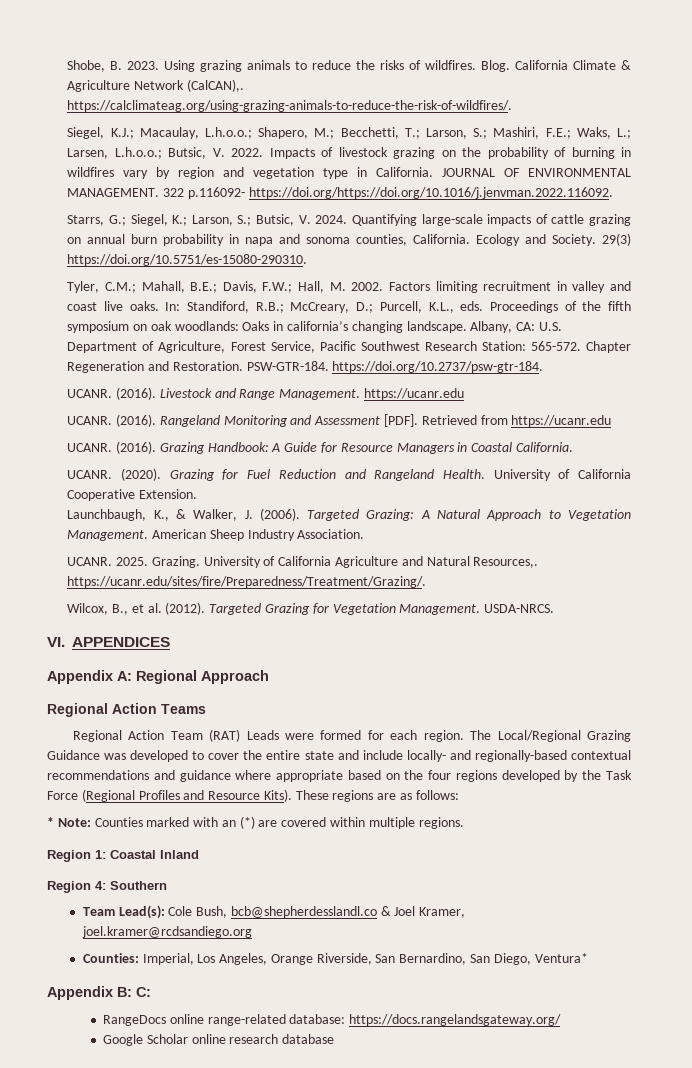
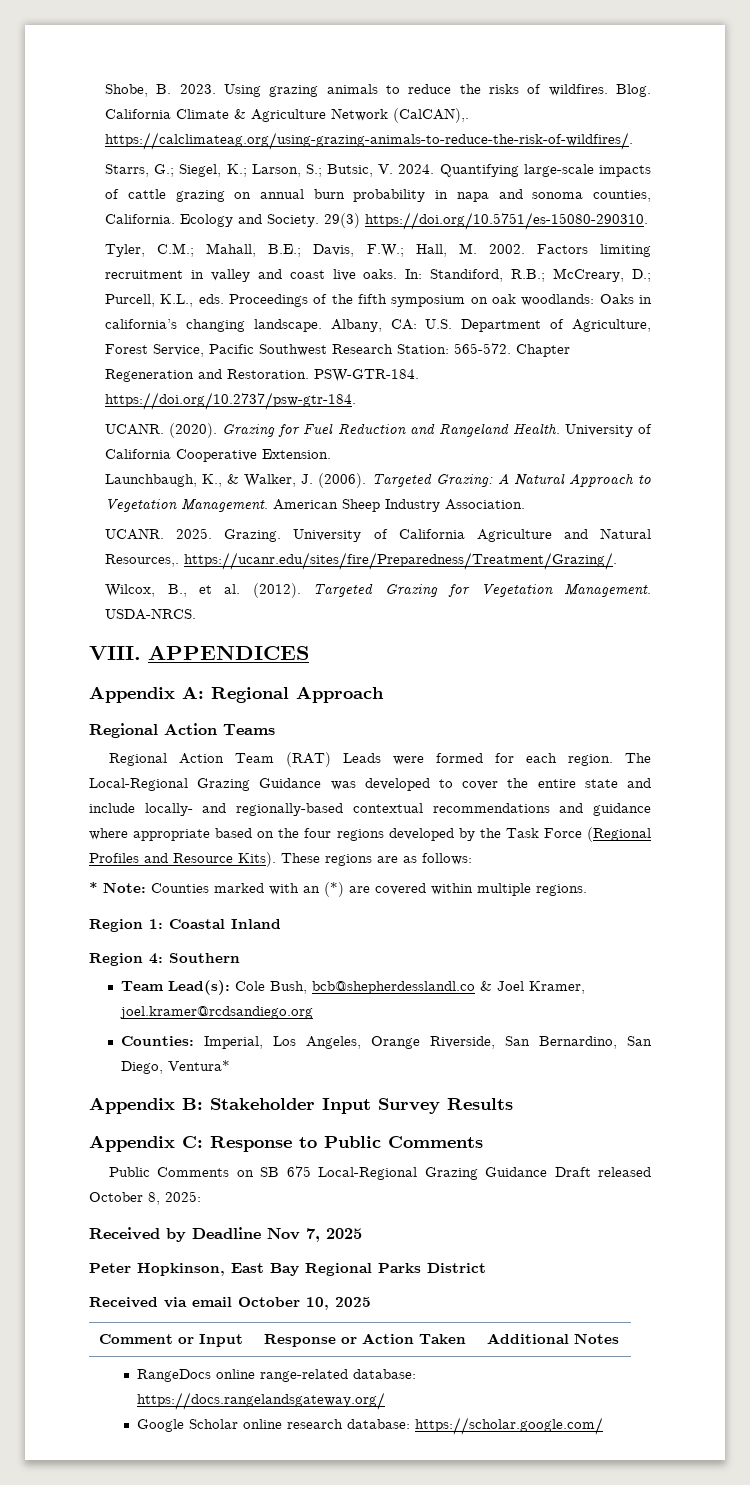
- Siegel, K.J.; Macaulay, L.h.o.o.; Shapero, M.; Becchetti, T.; Larson, S.; Mashiri, F.E.; Waks, L.; Larsen, L.h.o.o.; Butsic, V. 2022. Impacts of livestock grazing on the probability of burning in wildfires vary by region and vegetation type in California. JOURNAL OF ENVIRONMENTAL MANAGEMENT. 322 p.116092- https://doi.org/https://doi.org/10.1016/j.jenvman.2022.116092.
- UCANR. (2016). Livestock and Range Management. https://ucanr.edu
- UCANR. (2016). Rangeland Monitoring and Assessment [PDF]. Retrieved from https://ucanr.edu
- UCANR. (2016). Grazing Handbook: A Guide for Resource Managers in Coastal California.
- VI. APPENDICES
+ VIII. APPENDICES
- The Local/Regional Grazing Guidance was developed to cover the entire state and include locally- and regionally-based contextual recommendations and guidance where appropriate based on the four regions developed by the Task Force (Regional Profiles and Resource Kits).
+ The Local-Regional Grazing Guidance was developed to cover the entire state and include locally- and regionally-based contextual recommendations and guidance where appropriate based on the four regions developed by the Task Force (Regional Profiles and Resource Kits).
- Appendix B: C:
+ Appendix B: Stakeholder Input Survey Results
+ Appendix C: Response to Public Comments
+ Public Comments on SB 675 Local-Regional Grazing Guidance Draft released October 8, 2025:
+ Received by Deadline Nov 7, 2025
+ Peter Hopkinson, East Bay Regional Parks District
+ Received via email October 10, 2025
+ Comment or Input | Response or Action Taken | Additional Notes
- Google Scholar online research database
+ Google Scholar online research database: https://scholar.google.com/

